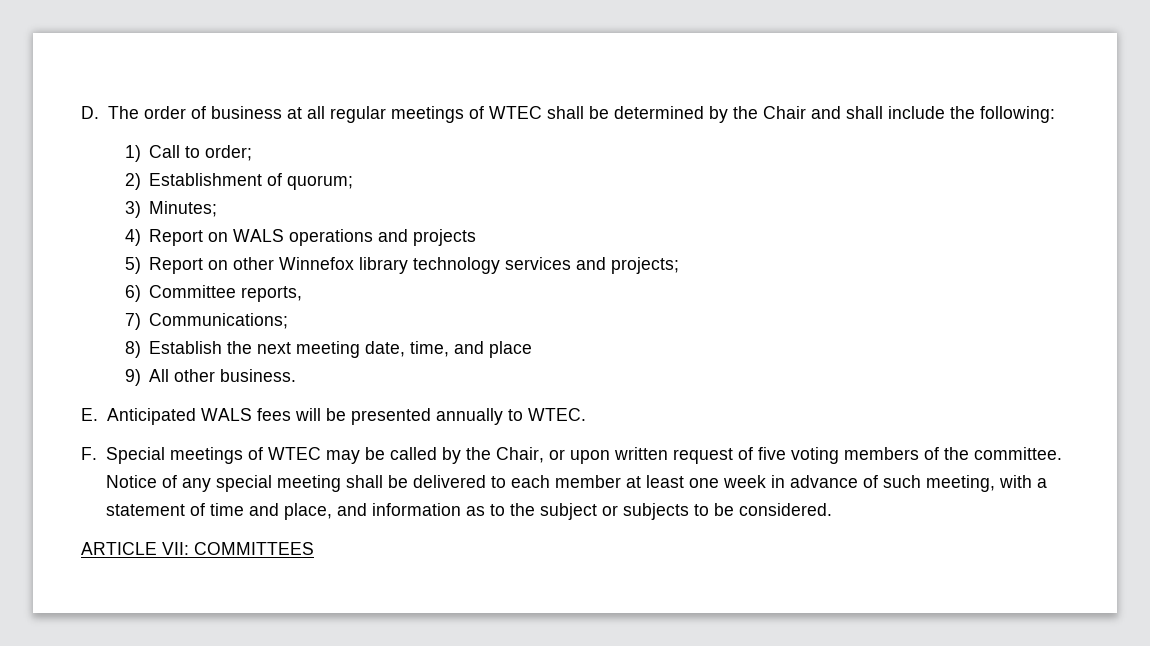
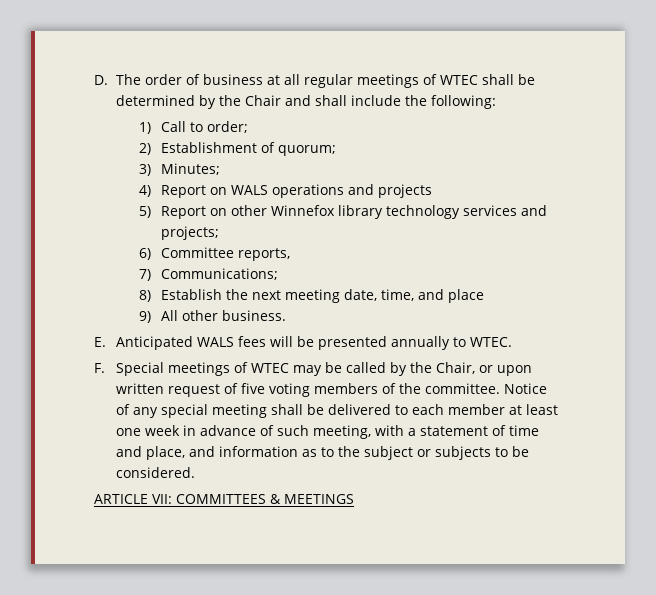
- ARTICLE VII: COMMITTEES
+ ARTICLE VII: COMMITTEES & MEETINGS

